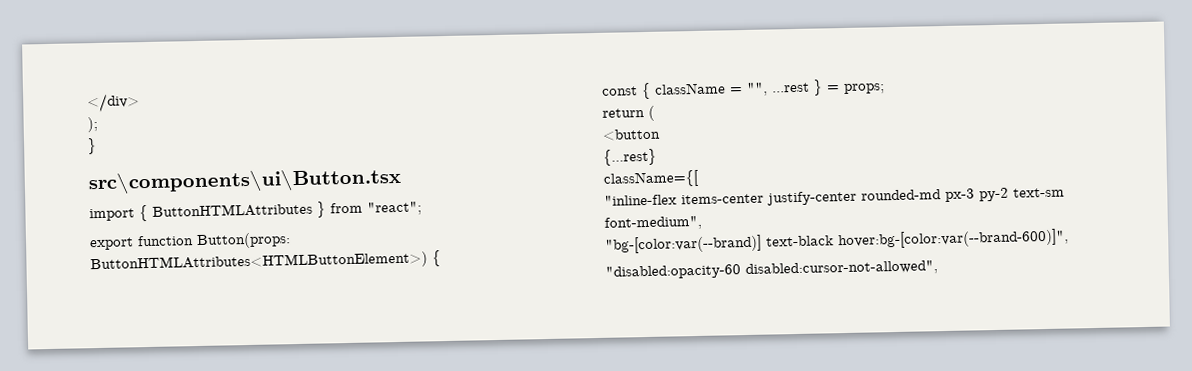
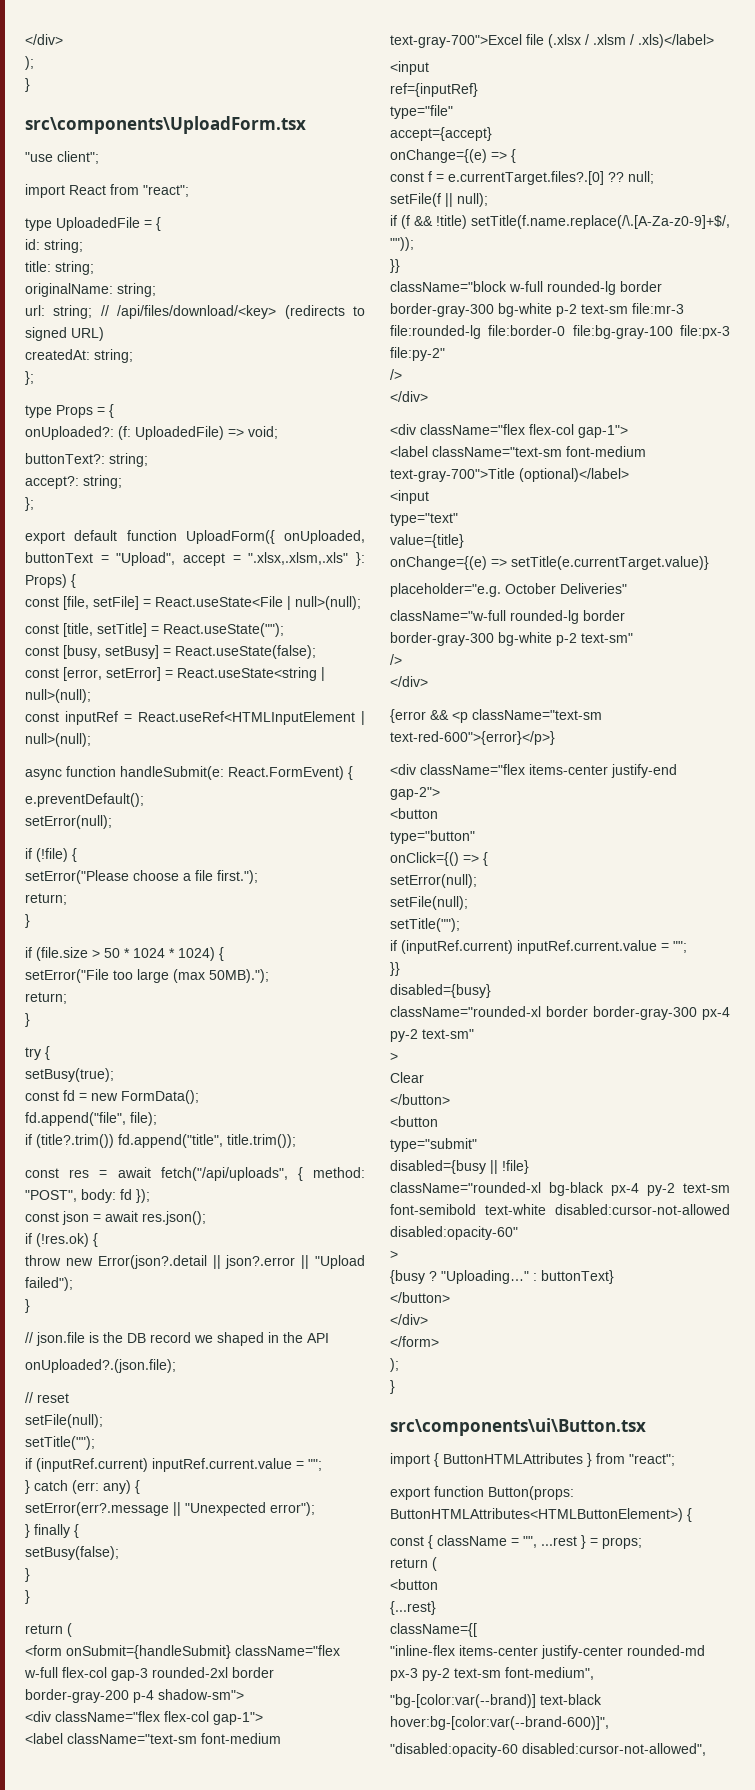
+ src\components\UploadForm.tsx
+ "use client";
+ import React from "react";
+ type UploadedFile = {
+ id: string;
+ title: string;
+ originalName: string;
+ url: string; // /api/files/download/<key> (redirects to signed URL)
+ createdAt: string;
+ };
+ type Props = {
+ onUploaded?: (f: UploadedFile) => void;
+ buttonText?: string;
+ accept?: string;
+ };
+ export default function UploadForm({ onUploaded, buttonText = "Upload", accept = ".xlsx,.xlsm,.xls" }: Props) {
+ const [file, setFile] = React.useState<File | null>(null);
+ const [title, setTitle] = React.useState("");
+ const [busy, setBusy] = React.useState(false);
+ const [error, setError] = React.useState<string | null>(null);
+ const inputRef = React.useRef<HTMLInputElement | null>(null);
+ async function handleSubmit(e: React.FormEvent) {
+ e.preventDefault();
+ setError(null);
+ if (!file) {
+ setError("Please choose a file first.");
+ return;
+ }
+ if (file.size > 50 * 1024 * 1024) {
+ setError("File too large (max 50MB).");
+ return;
+ }
+ try {
+ setBusy(true);
+ const fd = new FormData();
+ fd.append("file", file);
+ if (title?.trim()) fd.append("title", title.trim());
+ const res = await fetch("/api/uploads", { method: "POST", body: fd });
+ const json = await res.json();
+ if (!res.ok) {
+ throw new Error(json?.detail || json?.error || "Upload failed");
+ }
+ // json.file is the DB record we shaped in the API
+ onUploaded?.(json.file);
+ // reset
+ setFile(null);
+ setTitle("");
+ if (inputRef.current) inputRef.current.value = "";
+ } catch (err: any) {
+ setError(err?.message || "Unexpected error");
+ } finally {
+ setBusy(false);
+ }
+ }
+ return (
+ <form onSubmit={handleSubmit} className="flex w-full flex-col gap-3 rounded-2xl border border-gray-200 p-4 shadow-sm">
+ <div className="flex flex-col gap-1">
+ <label className="text-sm font-medium text-gray-700">Excel file (.xlsx / .xlsm / .xls)</label>
+ <input
+ ref={inputRef}
+ type="file"
+ accept={accept}
+ onChange={(e) => {
+ const f = e.currentTarget.files?.[0] ?? null;
+ setFile(f || null);
+ if (f && !title) setTitle(f.name.replace(/\.[A-Za-z0-9]+$/, ""));
+ }}
+ className="block w-full rounded-lg border border-gray-300 bg-white p-2 text-sm file:mr-3 file:rounded-lg file:border-0 file:bg-gray-100 file:px-3 file:py-2"
+ />
+ </div>
+ <div className="flex flex-col gap-1">
+ <label className="text-sm font-medium text-gray-700">Title (optional)</label>
+ <input
+ type="text"
+ value={title}
+ onChange={(e) => setTitle(e.currentTarget.value)}
+ placeholder="e.g. October Deliveries"
+ className="w-full rounded-lg border border-gray-300 bg-white p-2 text-sm"
+ />
+ </div>
+ {error && <p className="text-sm text-red-600">{error}</p>}
+ <div className="flex items-center justify-end gap-2">
+ <button
+ type="button"
+ onClick={() => {
+ setError(null);
+ setFile(null);
+ setTitle("");
+ if (inputRef.current) inputRef.current.value = "";
+ }}
+ disabled={busy}
+ className="rounded-xl border border-gray-300 px-4 py-2 text-sm"
+ >
+ Clear
+ </button>
+ <button
+ type="submit"
+ disabled={busy || !file}
+ className="rounded-xl bg-black px-4 py-2 text-sm font-semibold text-white disabled:cursor-not-allowed disabled:opacity-60"
+ >
+ {busy ? "Uploading…" : buttonText}
+ </button>
+ </div>
+ </form>
+ );
+ }

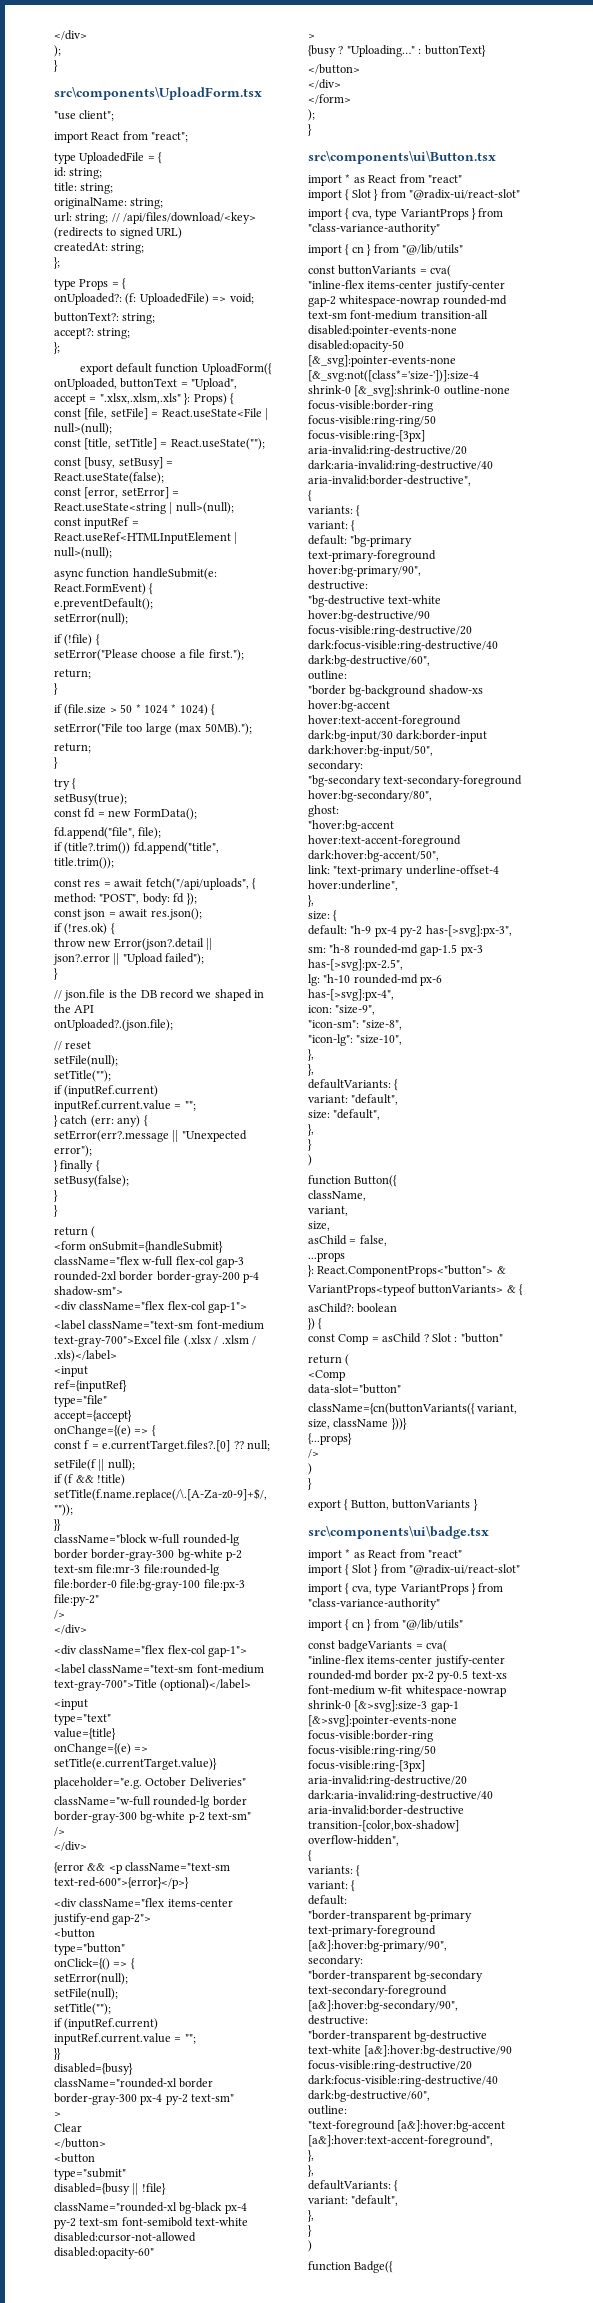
  src\components\ui\Button.tsx
- import { ButtonHTMLAttributes } from "react";
- export function Button(props: ButtonHTMLAttributes<HTMLButtonElement>) {
- const { className = "", ...rest } = props;
+ import * as React from "react"
+ import { Slot } from "@radix-ui/react-slot"
+ import { cva, type VariantProps } from "class-variance-authority"
+ import { cn } from "@/lib/utils"
+ const buttonVariants = cva(
+ "inline-flex items-center justify-center gap-2 whitespace-nowrap rounded-md text-sm font-medium transition-all disabled:pointer-events-none disabled:opacity-50 [&_svg]:pointer-events-none [&_svg:not([class*='size-'])]:size-4 shrink-0 [&_svg]:shrink-0 outline-none focus-visible:border-ring focus-visible:ring-ring/50 focus-visible:ring-[3px] aria-invalid:ring-destructive/20 dark:aria-invalid:ring-destructive/40 aria-invalid:border-destructive",
+ {
+ variants: {
+ variant: {
+ default: "bg-primary text-primary-foreground hover:bg-primary/90",
+ destructive:
+ "bg-destructive text-white hover:bg-destructive/90 focus-visible:ring-destructive/20 dark:focus-visible:ring-destructive/40 dark:bg-destructive/60",
+ outline:
+ "border bg-background shadow-xs hover:bg-accent hover:text-accent-foreground dark:bg-input/30 dark:border-input dark:hover:bg-input/50",
+ secondary:
+ "bg-secondary text-secondary-foreground hover:bg-secondary/80",
+ ghost:
+ "hover:bg-accent hover:text-accent-foreground dark:hover:bg-accent/50",
+ link: "text-primary underline-offset-4 hover:underline",
+ },
+ size: {
+ default: "h-9 px-4 py-2 has-[>svg]:px-3",
+ sm: "h-8 rounded-md gap-1.5 px-3 has-[>svg]:px-2.5",
+ lg: "h-10 rounded-md px-6 has-[>svg]:px-4",
+ icon: "size-9",
+ "icon-sm": "size-8",
+ "icon-lg": "size-10",
+ },
+ },
+ defaultVariants: {
+ variant: "default",
+ size: "default",
+ },
+ }
+ )
+ function Button({
+ className,
+ variant,
+ size,
+ asChild = false,
+ ...props
+ }: React.ComponentProps<"button"> &
+ VariantProps<typeof buttonVariants> & {
+ asChild?: boolean
+ }) {
+ const Comp = asChild ? Slot : "button"
  return (
- <button
- {...rest}
- className={[
- "inline-flex items-center justify-center rounded-md px-3 py-2 text-sm font-medium",
- "bg-[color:var(--brand)] text-black hover:bg-[color:var(--brand-600)]",
- "disabled:opacity-60 disabled:cursor-not-allowed",
+ <Comp
+ data-slot="button"
+ className={cn(buttonVariants({ variant, size, className }))}
+ {...props}
+ />
+ )
+ }
+ export { Button, buttonVariants }
+ src\components\ui\badge.tsx
+ import * as React from "react"
+ import { Slot } from "@radix-ui/react-slot"
+ import { cva, type VariantProps } from "class-variance-authority"
+ import { cn } from "@/lib/utils"
+ const badgeVariants = cva(
+ "inline-flex items-center justify-center rounded-md border px-2 py-0.5 text-xs font-medium w-fit whitespace-nowrap shrink-0 [&>svg]:size-3 gap-1 [&>svg]:pointer-events-none focus-visible:border-ring focus-visible:ring-ring/50 focus-visible:ring-[3px] aria-invalid:ring-destructive/20 dark:aria-invalid:ring-destructive/40 aria-invalid:border-destructive transition-[color,box-shadow] overflow-hidden",
+ {
+ variants: {
+ variant: {
+ default:
+ "border-transparent bg-primary text-primary-foreground [a&]:hover:bg-primary/90",
+ secondary:
+ "border-transparent bg-secondary text-secondary-foreground [a&]:hover:bg-secondary/90",
+ destructive:
+ "border-transparent bg-destructive text-white [a&]:hover:bg-destructive/90 focus-visible:ring-destructive/20 dark:focus-visible:ring-destructive/40 dark:bg-destructive/60",
+ outline:
+ "text-foreground [a&]:hover:bg-accent [a&]:hover:text-accent-foreground",
+ },
+ },
+ defaultVariants: {
+ variant: "default",
+ },
+ }
+ )
+ function Badge({

